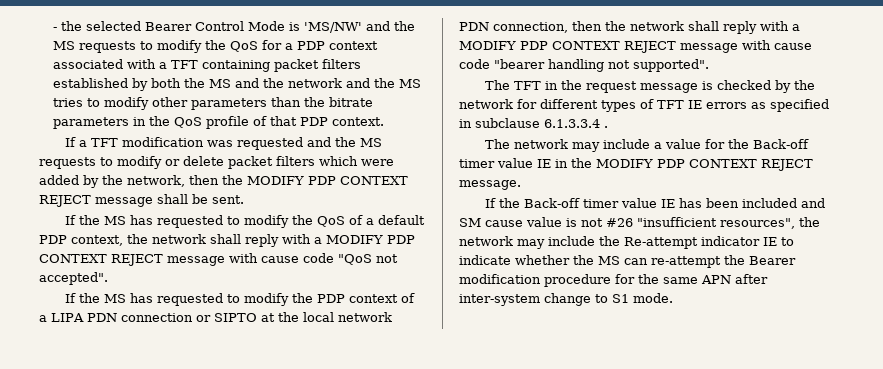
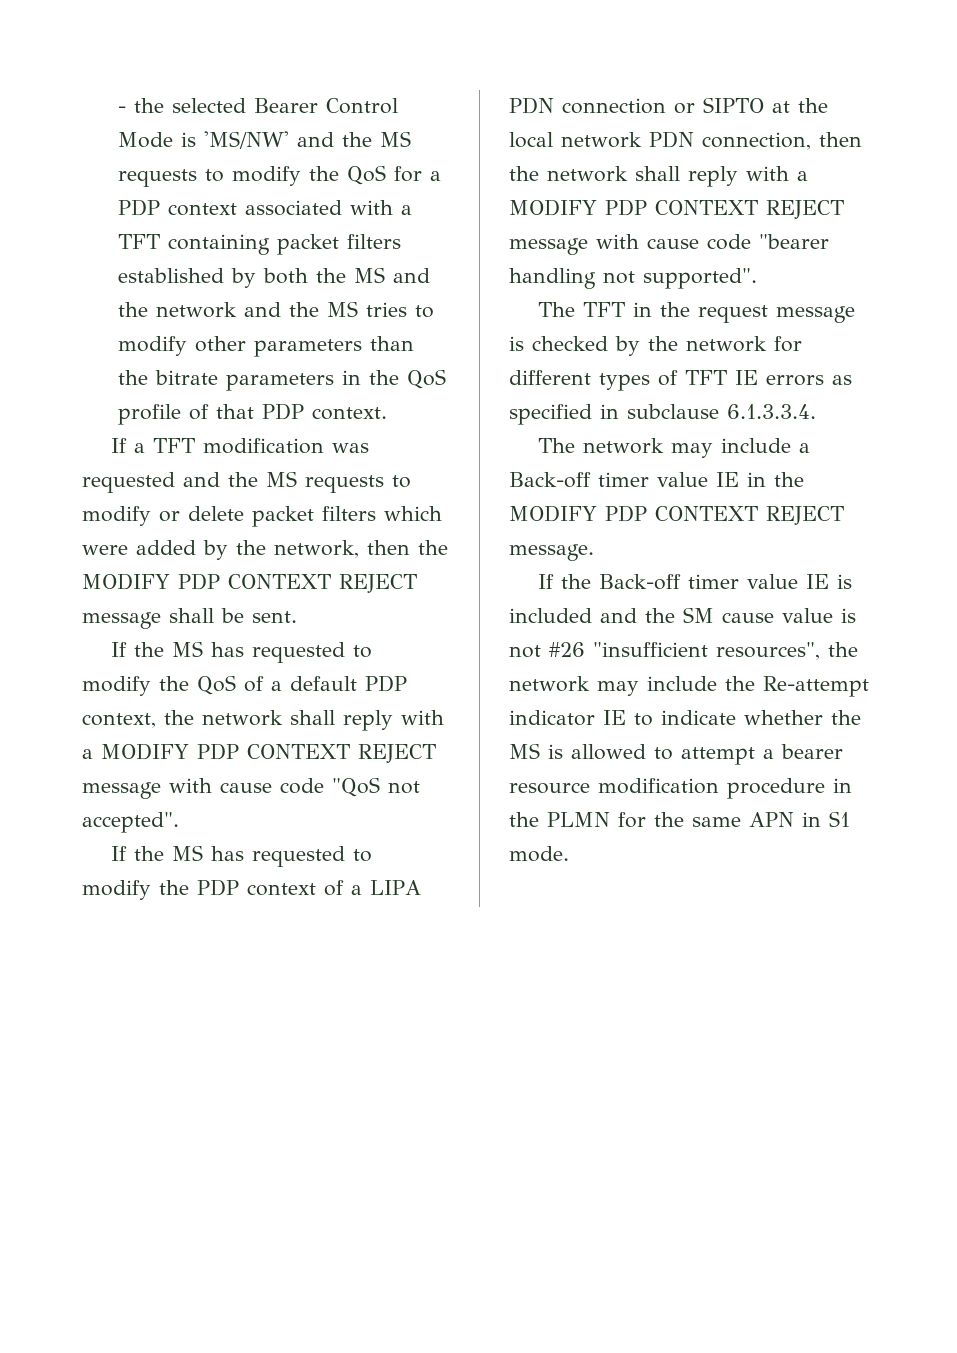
- The TFT in the request message is checked by the network for different types of TFT IE errors as specified in subclause 6.1.3.3.4 .
+ The TFT in the request message is checked by the network for different types of TFT IE errors as specified in subclause 6.1.3.3.4.
- The network may include a value for the Back-off timer value IE in the MODIFY PDP CONTEXT REJECT message.
+ The network may include a Back-off timer value IE in the MODIFY PDP CONTEXT REJECT message.
- If the Back-off timer value IE has been included and SM cause value is not #26 "insufficient resources", the network may include the Re-attempt indicator IE to indicate whether the MS can re-attempt the Bearer modification procedure for the same APN after inter-system change to S1 mode.
+ If the Back-off timer value IE is included and the SM cause value is not #26 "insufficient resources", the network may include the Re-attempt indicator IE to indicate whether the MS is allowed to attempt a bearer resource modification procedure in the PLMN for the same APN in S1 mode.

